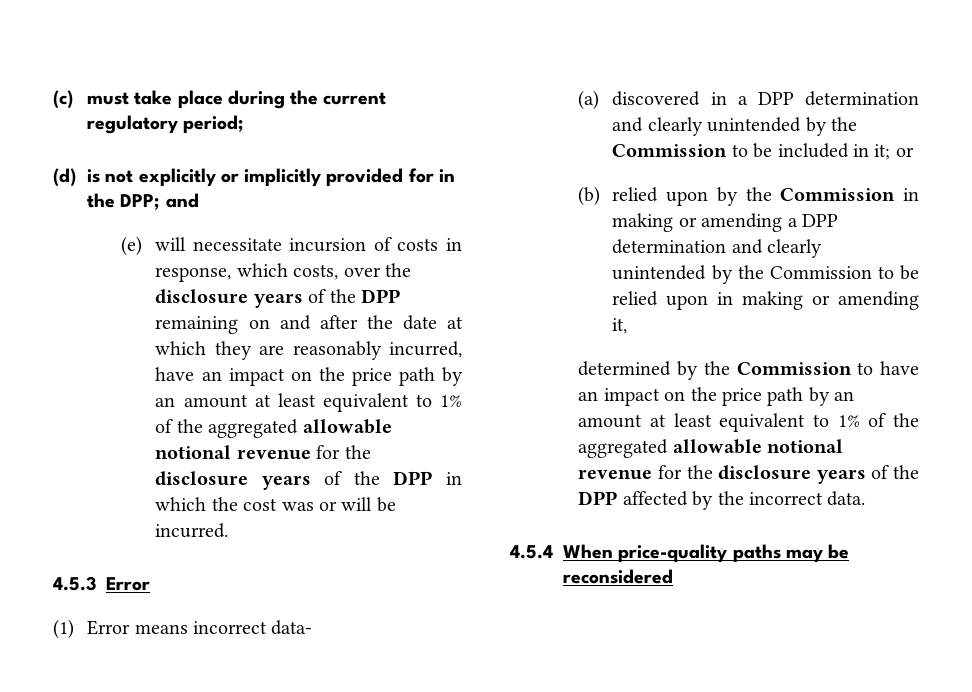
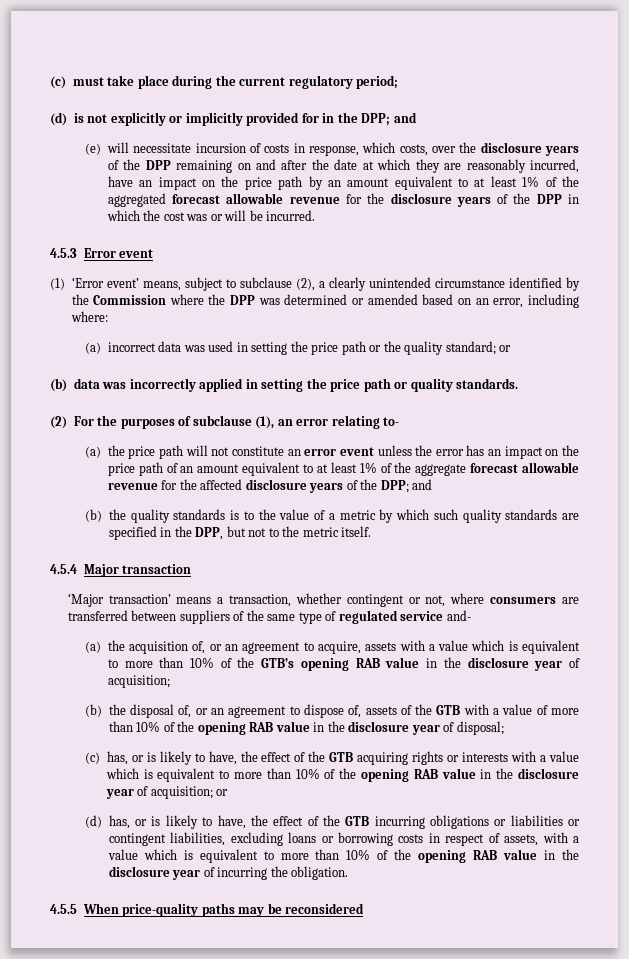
- (e) will necessitate incursion of costs in response, which costs, over the disclosure years of the DPP remaining on and after the date at which they are reasonably incurred, have an impact on the price path by an amount at least equivalent to 1% of the aggregated allowable notional revenue for the disclosure years of the DPP in which the cost was or will be incurred.
+ (e) will necessitate incursion of costs in response, which costs, over the disclosure years of the DPP remaining on and after the date at which they are reasonably incurred, have an impact on the price path by an amount equivalent to at least 1% of the aggregated forecast allowable revenue for the disclosure years of the DPP in which the cost was or will be incurred.
- 4.5.3 Error
+ 4.5.3 Error event
- (1) Error means incorrect data-
- (a) discovered in a DPP determination and clearly unintended by the Commission to be included in it; or
- (b) relied upon by the Commission in making or amending a DPP determination and clearly unintended by the Commission to be relied upon in making or amending it,
- determined by the Commission to have an impact on the price path by an amount at least equivalent to 1% of the aggregated allowable notional revenue for the disclosure years of the DPP affected by the incorrect data.
- 4.5.4 When price-quality paths may be reconsidered
+ (1) ‘Error event’ means, subject to subclause (2), a clearly unintended circumstance identified by the Commission where the DPP was determined or amended based on an error, including where:
+ (a) incorrect data was used in setting the price path or the quality standard; or
+ (b) data was incorrectly applied in setting the price path or quality standards.
+ (2) For the purposes of subclause (1), an error relating to-
+ (a) the price path will not constitute an error event unless the error has an impact on the price path of an amount equivalent to at least 1% of the aggregate forecast allowable revenue for the affected disclosure years of the DPP; and
+ (b) the quality standards is to the value of a metric by which such quality standards are specified in the DPP, but not to the metric itself.
+ 4.5.4 Major transaction
+ ‘Major transaction’ means a transaction, whether contingent or not, where consumers are transferred between suppliers of the same type of regulated service and-
+ (a) the acquisition of, or an agreement to acquire, assets with a value which is equivalent to more than 10% of the GTB’s opening RAB value in the disclosure year of acquisition;
+ (b) the disposal of, or an agreement to dispose of, assets of the GTB with a value of more than 10% of the opening RAB value in the disclosure year of disposal;
+ (c) has, or is likely to have, the effect of the GTB acquiring rights or interests with a value which is equivalent to more than 10% of the opening RAB value in the disclosure year of acquisition; or
+ (d) has, or is likely to have, the effect of the GTB incurring obligations or liabilities or contingent liabilities, excluding loans or borrowing costs in respect of assets, with a value which is equivalent to more than 10% of the opening RAB value in the disclosure year of incurring the obligation.
+ 4.5.5 When price-quality paths may be reconsidered

